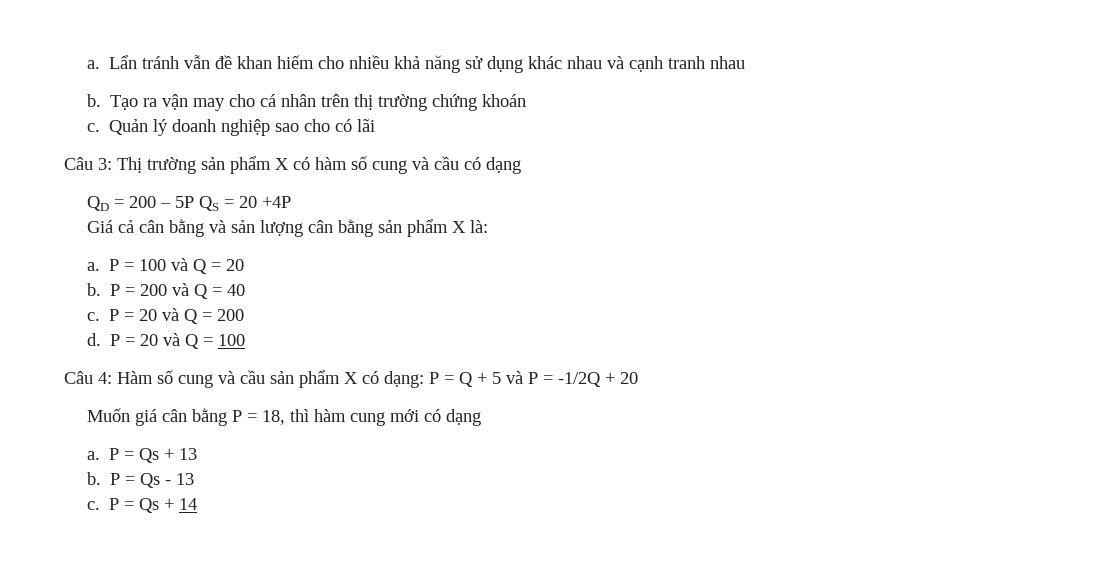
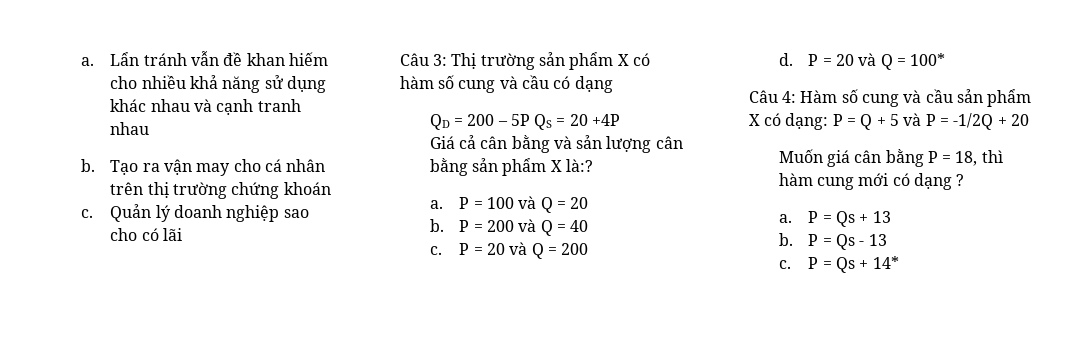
- Giá cả cân bằng và sản lượng cân bằng sản phẩm X là:
+ Giá cả cân bằng và sản lượng cân bằng sản phẩm X là:?
- P = 20 và Q = 100
+ P = 20 và Q = 100*
- Muốn giá cân bằng P = 18, thì hàm cung mới có dạng
+ Muốn giá cân bằng P = 18, thì hàm cung mới có dạng ?
- P = Qs + 14
+ P = Qs + 14*

